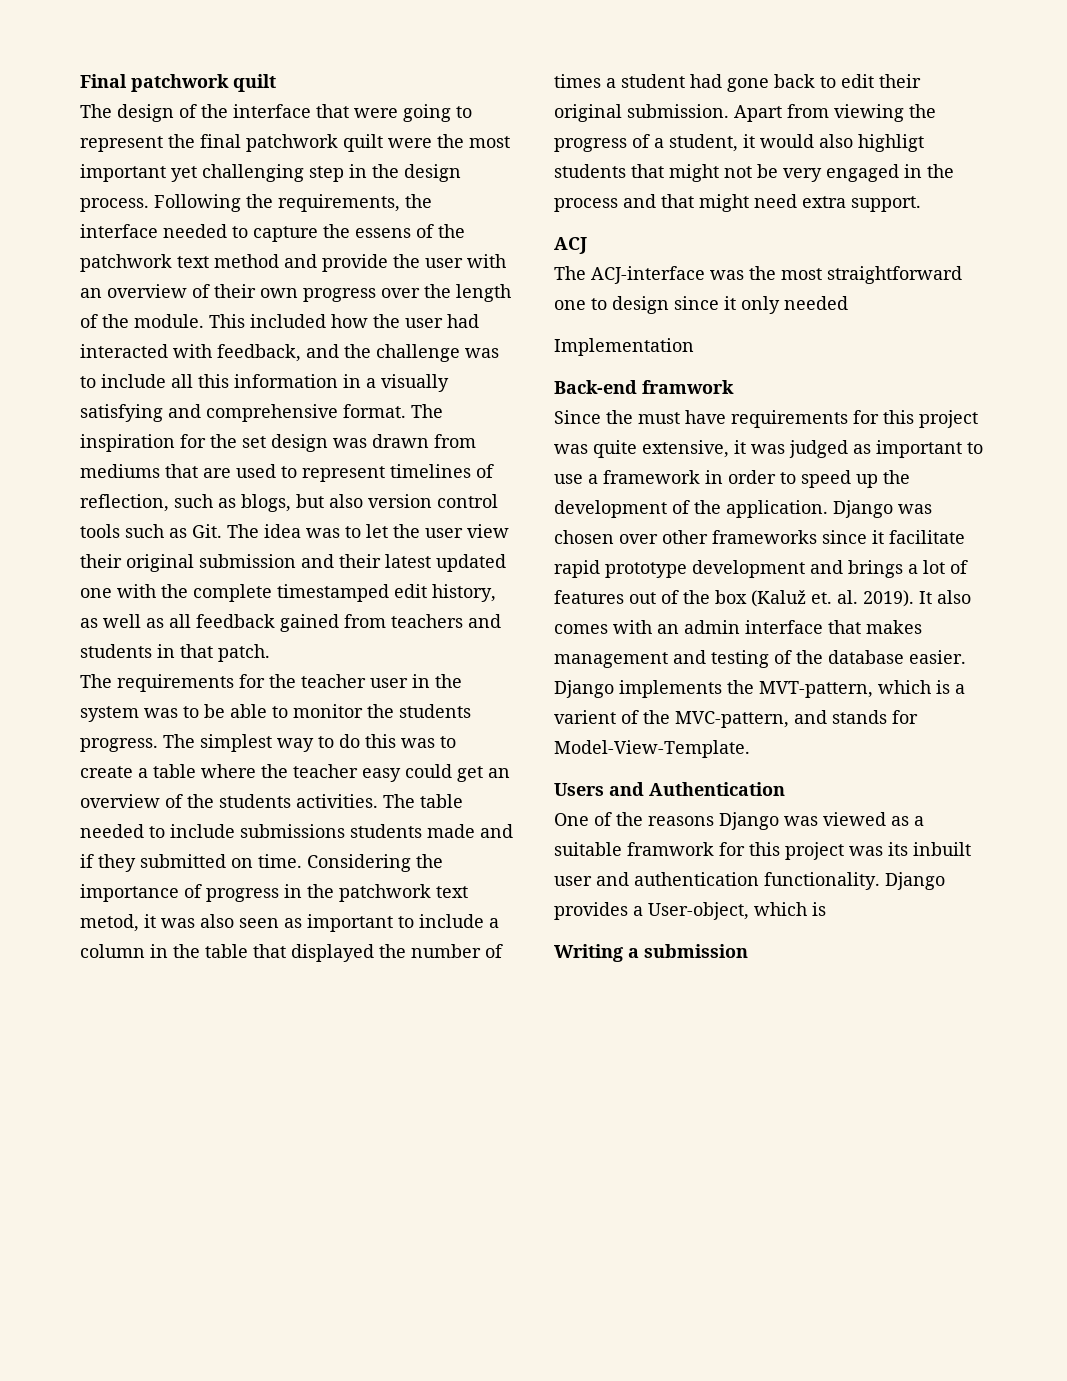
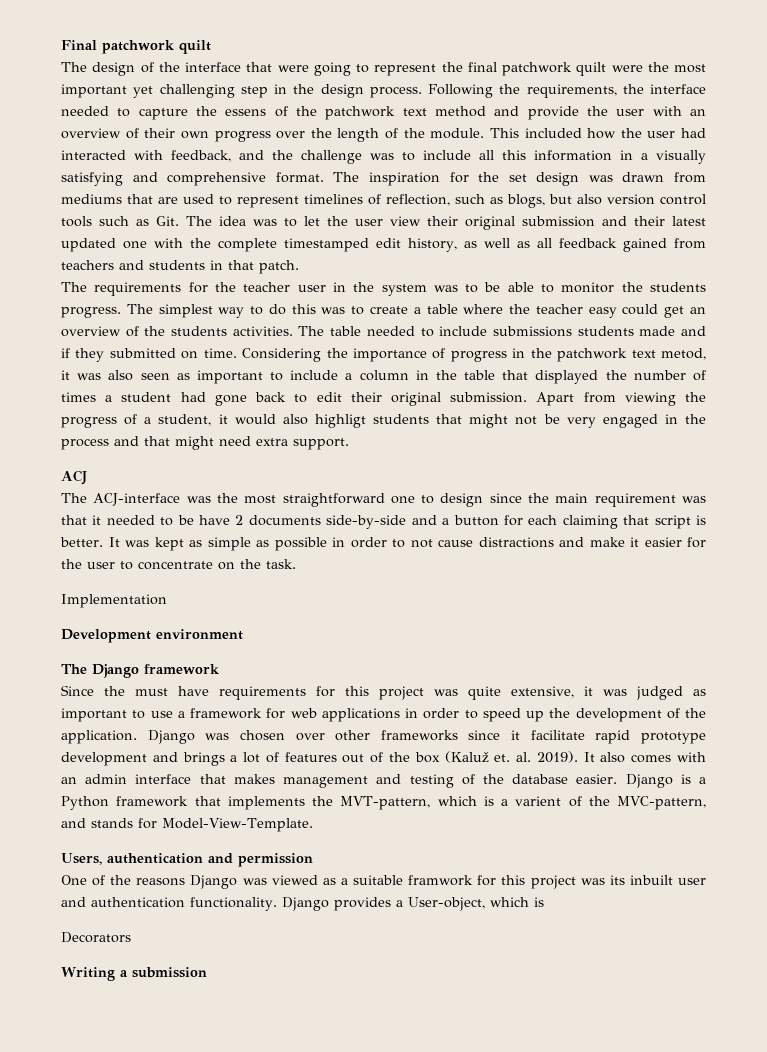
- The ACJ-interface was the most straightforward one to design since it only needed
+ The ACJ-interface was the most straightforward one to design since the main requirement was that it needed to be have 2 documents side-by-side and a button for each claiming that script is better. It was kept as simple as possible in order to not cause distractions and make it easier for the user to concentrate on the task.
  Implementation
- Back-end framwork
+ Development environment
+ The Django framework
- Since the must have requirements for this project was quite extensive, it was judged as important to use a framework in order to speed up the development of the application.
+ Since the must have requirements for this project was quite extensive, it was judged as important to use a framework for web applications in order to speed up the development of the application.
- Django implements the MVT-pattern, which is a varient of the MVC-pattern, and stands for Model-View-Template.
+ Django is a Python framework that implements the MVT-pattern, which is a varient of the MVC-pattern, and stands for Model-View-Template.
- Users and Authentication
+ Users, authentication and permission
+ Decorators

